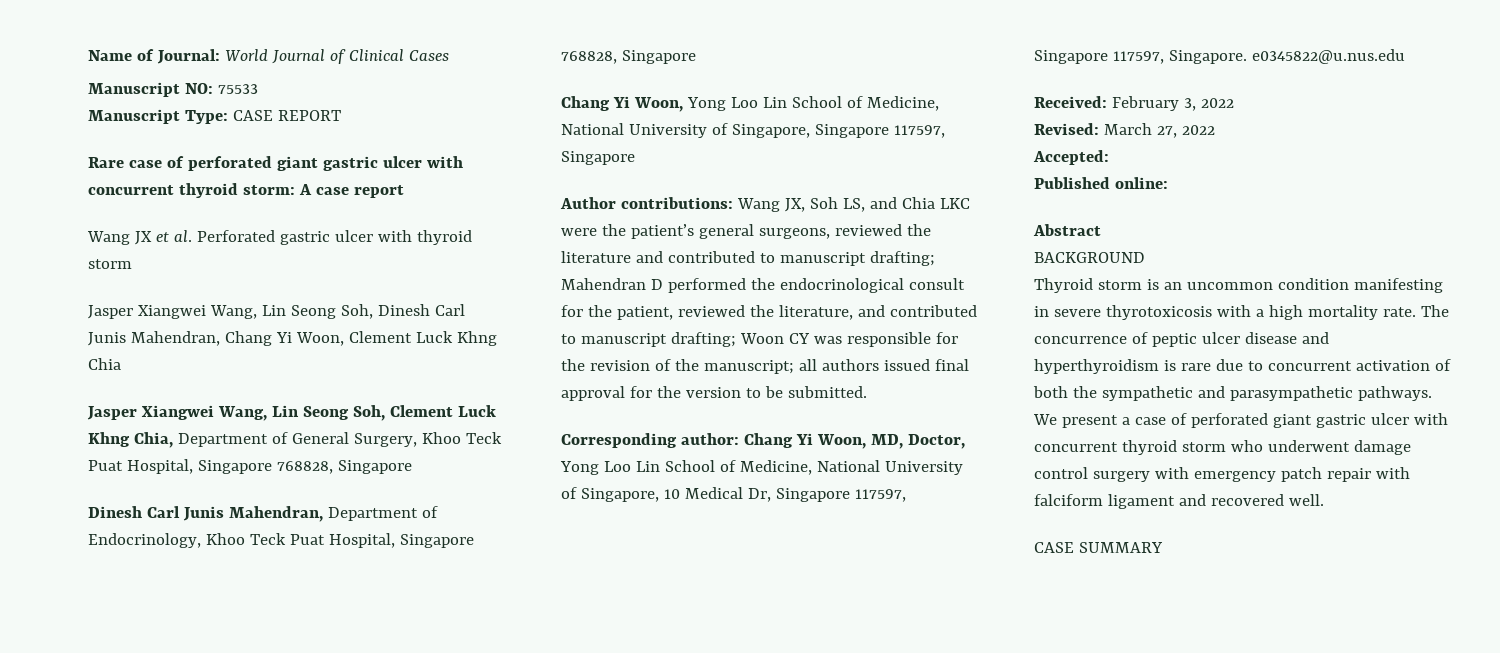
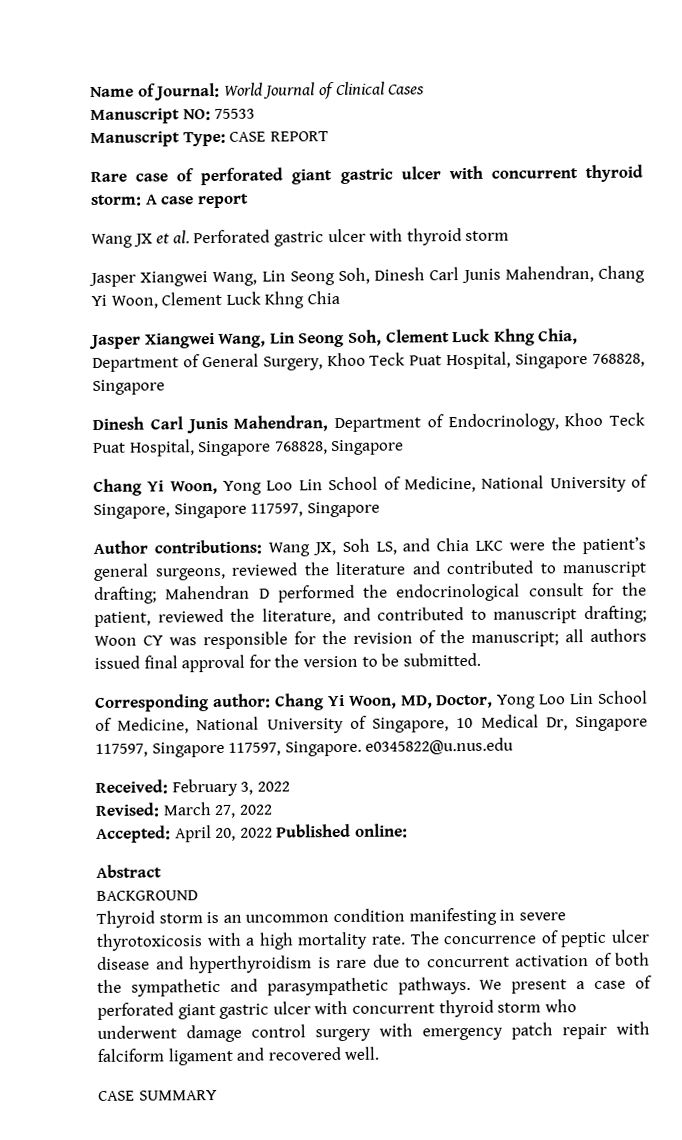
- Accepted:
- Published online:
+ Accepted: April 20, 2022 Published online:

